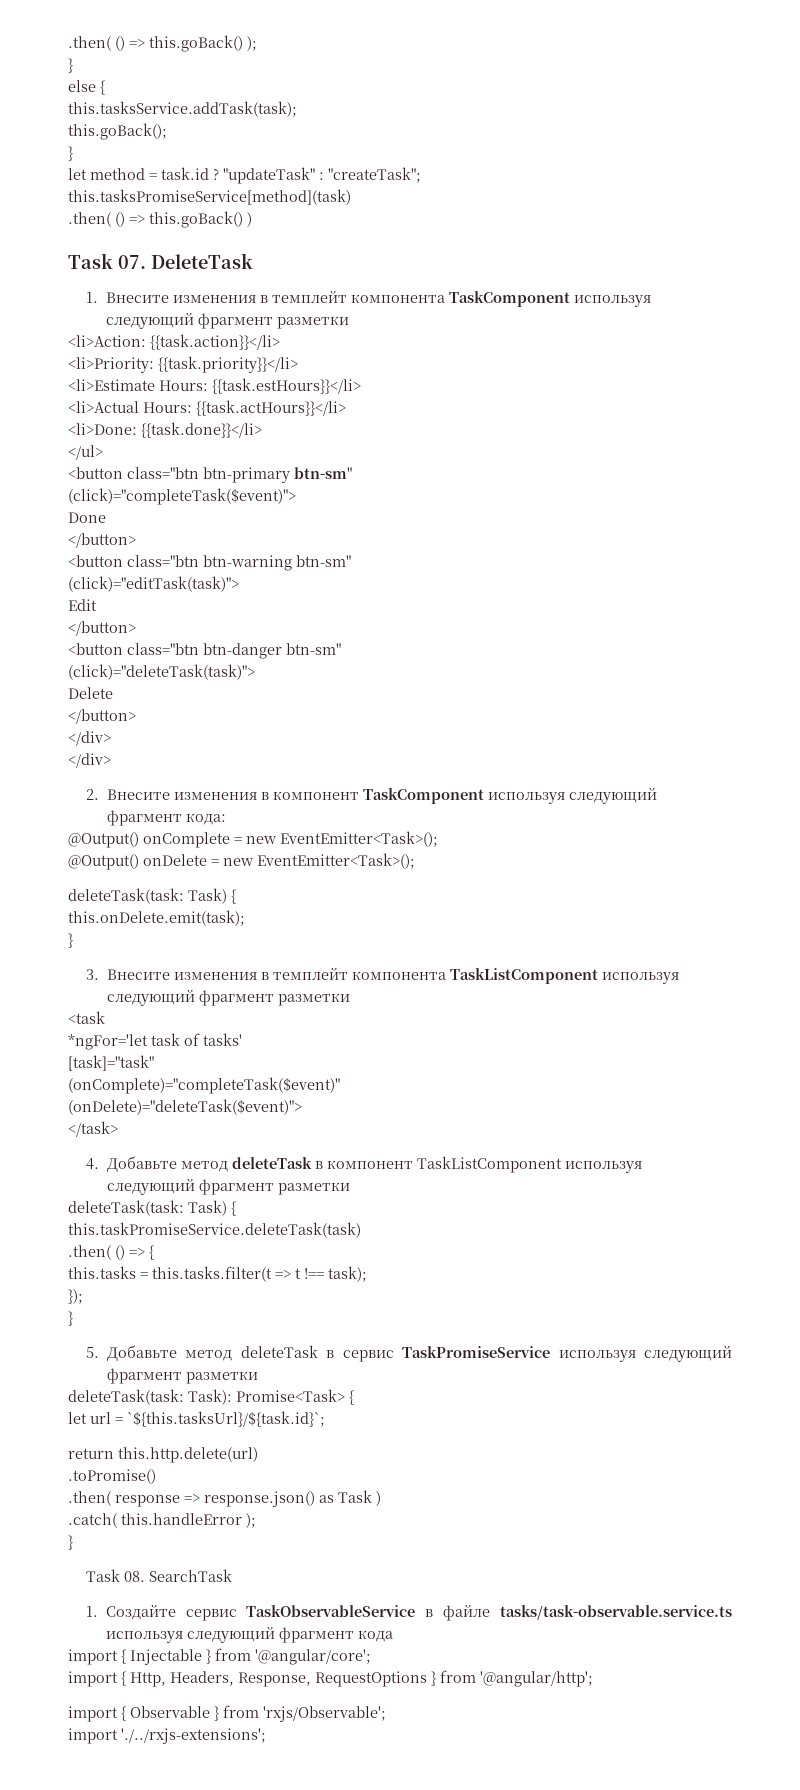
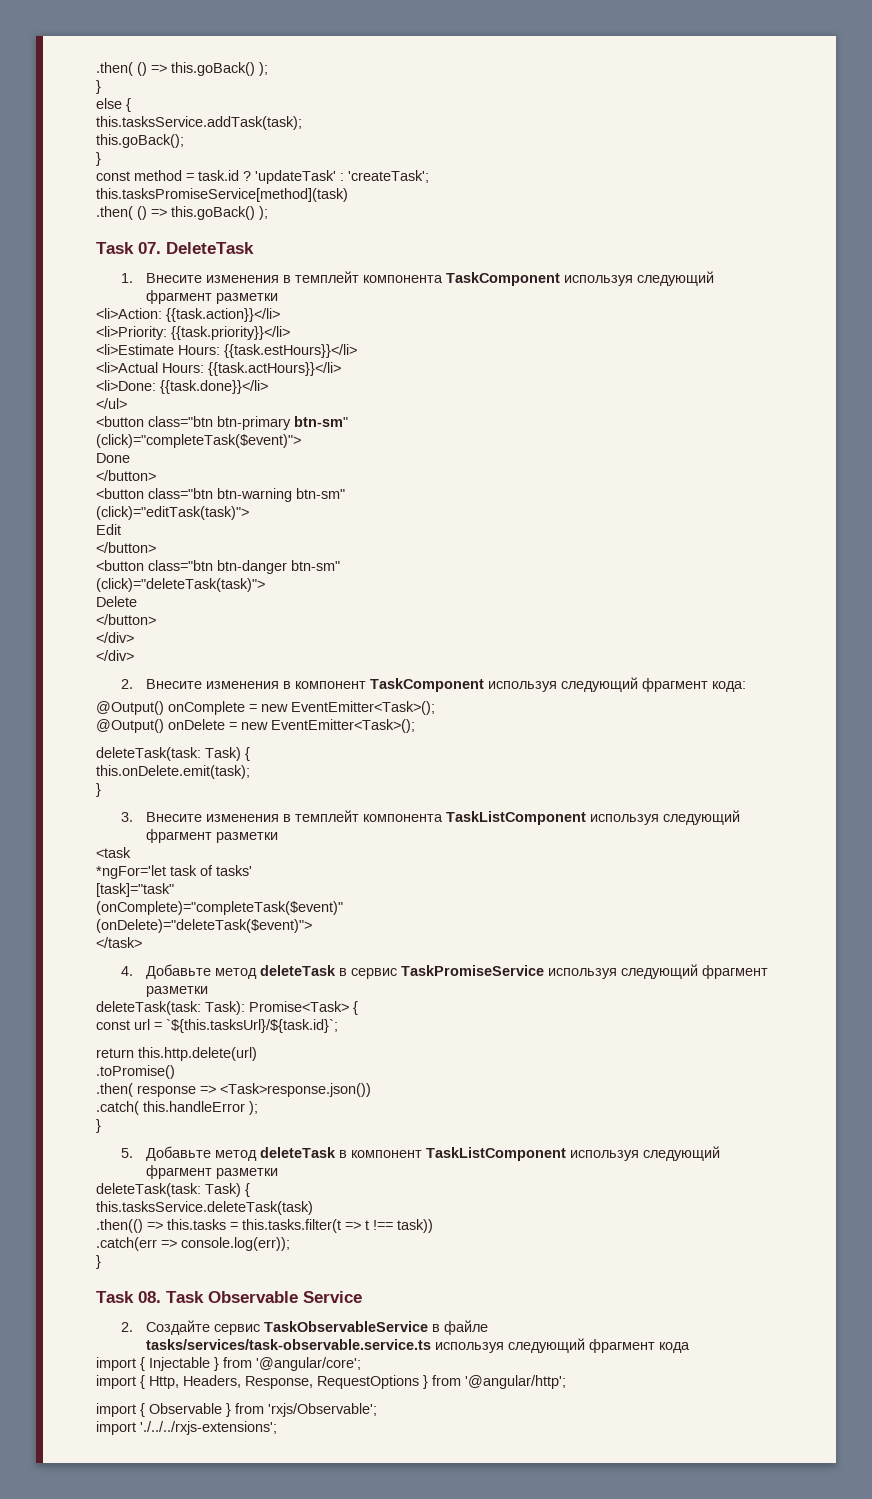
- let method = task.id ?
+ const method = task.id ?
- "updateTask" : "createTask";
+ 'updateTask' : 'createTask';
  this.tasksPromiseService[method](task)
- .then( () => this.goBack() )
+ .then( () => this.goBack() );
- 4. Добавьте метод deleteTask в компонент TaskListComponent используя следующий фрагмент разметки
- deleteTask(task: Task) {
- this.taskPromiseService.deleteTask(task)
- .then( () => {
- this.tasks = this.tasks.filter(t => t !== task);
- });
- }
- 5. Добавьте метод deleteTask в сервис TaskPromiseService используя следующий фрагмент разметки
+ 4. Добавьте метод deleteTask в сервис TaskPromiseService используя следующий фрагмент разметки
- let url = `${this.tasksUrl}/${task.id}`;
+ const url = `${this.tasksUrl}/${task.id}`;
- .then( response => response.json() as Task )
+ .then( response => <Task>response.json())
- Task 08. SearchTask
- 1. Создайте сервис TaskObservableService в файле tasks/task-observable.service.ts используя следующий фрагмент кода
+ 5. Добавьте метод deleteTask в компонент TaskListComponent используя следующий фрагмент разметки
+ deleteTask(task: Task) {
+ this.tasksService.deleteTask(task)
+ .then(() => this.tasks = this.tasks.filter(t => t !== task))
+ .catch(err => console.log(err));
+ }
+ Task 08. Task Observable Service
+ 2. Создайте сервис TaskObservableService в файле tasks/services/task-observable.service.ts используя следующий фрагмент кода
- import './../rxjs-extensions';
+ import './../../rxjs-extensions';

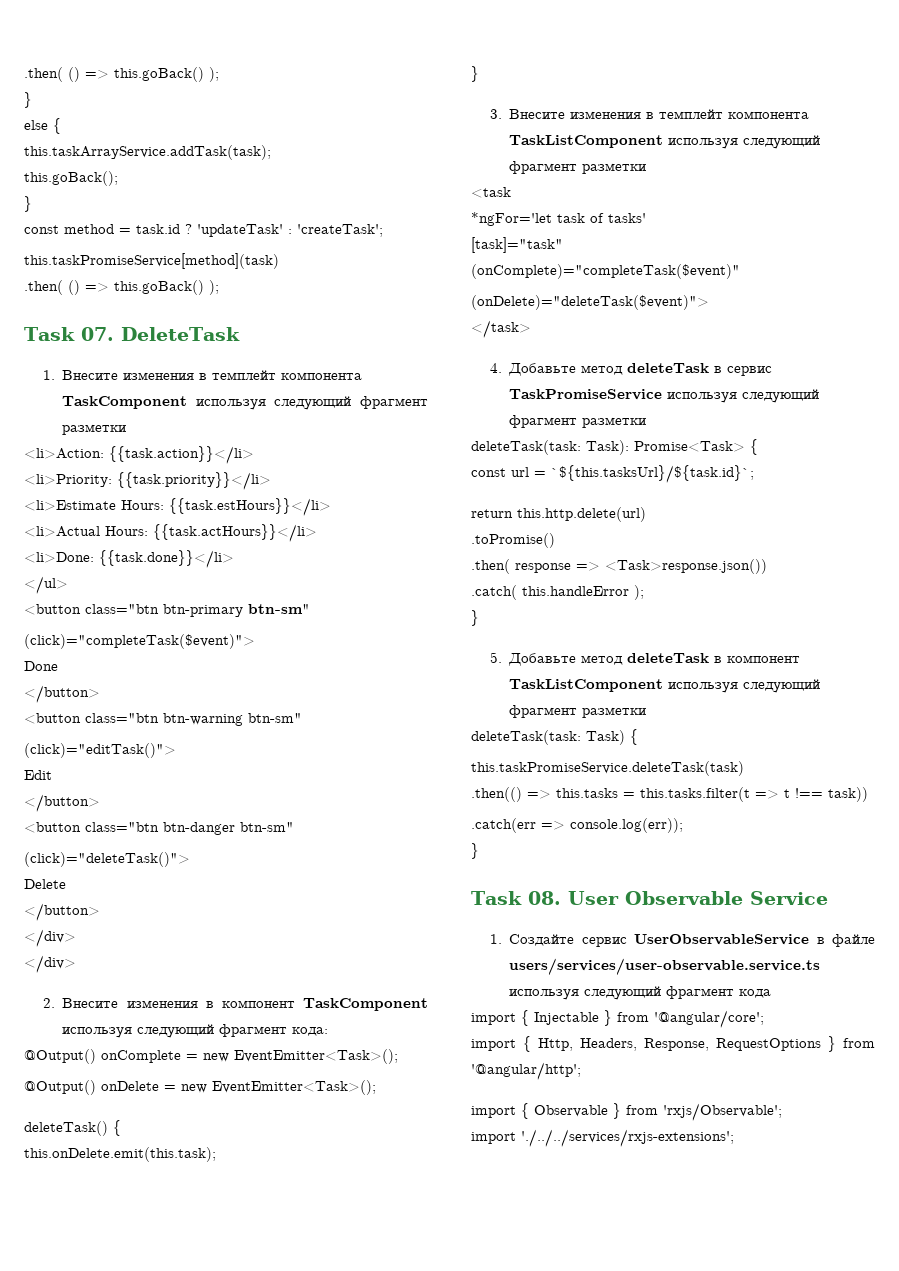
- this.tasksService.addTask(task);
+ this.taskArrayService.addTask(task);
- this.tasksPromiseService[method](task)
+ this.taskPromiseService[method](task)
- (click)="editTask(task)">
+ (click)="editTask()">
- (click)="deleteTask(task)">
+ (click)="deleteTask()">
  @Output() onDelete = new EventEmitter<Task>();
- deleteTask(task: Task) {
- this.onDelete.emit(task);
+ deleteTask() {
+ this.onDelete.emit(this.task);
- this.tasksService.deleteTask(task)
+ this.taskPromiseService.deleteTask(task)
- Task 08. Task Observable Service
+ Task 08. User Observable Service
- 2. Создайте сервис TaskObservableService в файле tasks/services/task-observable.service.ts используя следующий фрагмент кода
+ 1. Создайте сервис UserObservableService в файле users/services/user-observable.service.ts используя следующий фрагмент кода
- import './../../rxjs-extensions';
+ import './../../services/rxjs-extensions';

